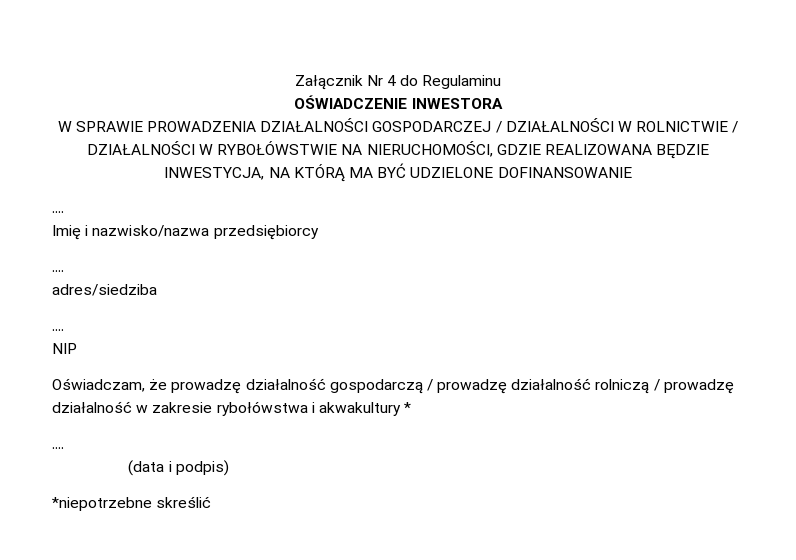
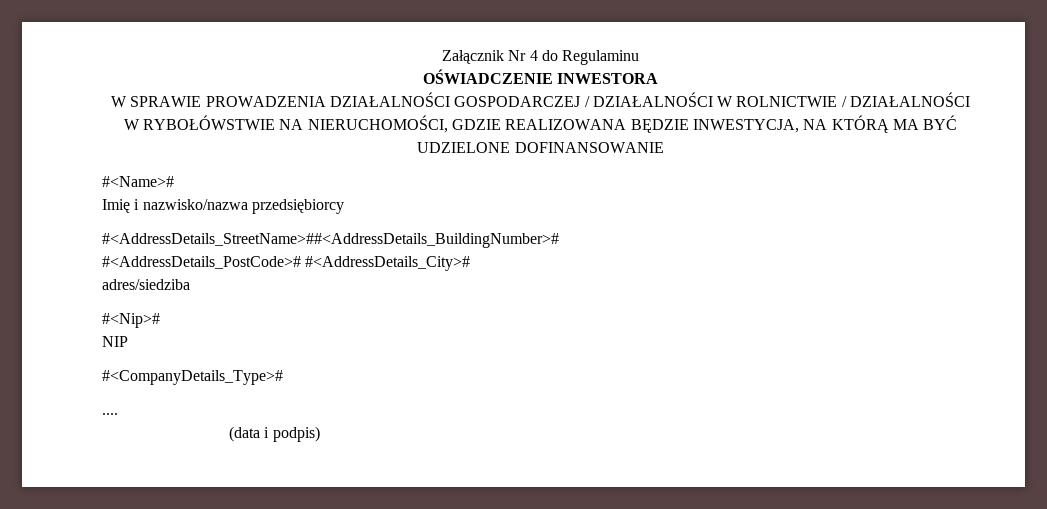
  W SPRAWIE PROWADZENIA DZIAŁALNOŚCI GOSPODARCZEJ / DZIAŁALNOŚCI W ROLNICTWIE / DZIAŁALNOŚCI W RYBOŁÓWSTWIE NA NIERUCHOMOŚCI, GDZIE REALIZOWANA BĘDZIE INWESTYCJA, NA KTÓRĄ MA BYĆ UDZIELONE DOFINANSOWANIE
- ....
+ #<Name>#
  Imię i nazwisko/nazwa przedsiębiorcy
- ....
+ #<AddressDetails_StreetName>##<AddressDetails_BuildingNumber>#
+ #<AddressDetails_PostCode># #<AddressDetails_City>#
  adres/siedziba
- ....
+ #<Nip>#
- Oświadczam, że prowadzę działalność gospodarczą / prowadzę działalność rolniczą / prowadzę działalność w zakresie rybołówstwa i akwakultury *
+ #<CompanyDetails_Type>#
- *niepotrzebne skreślić

